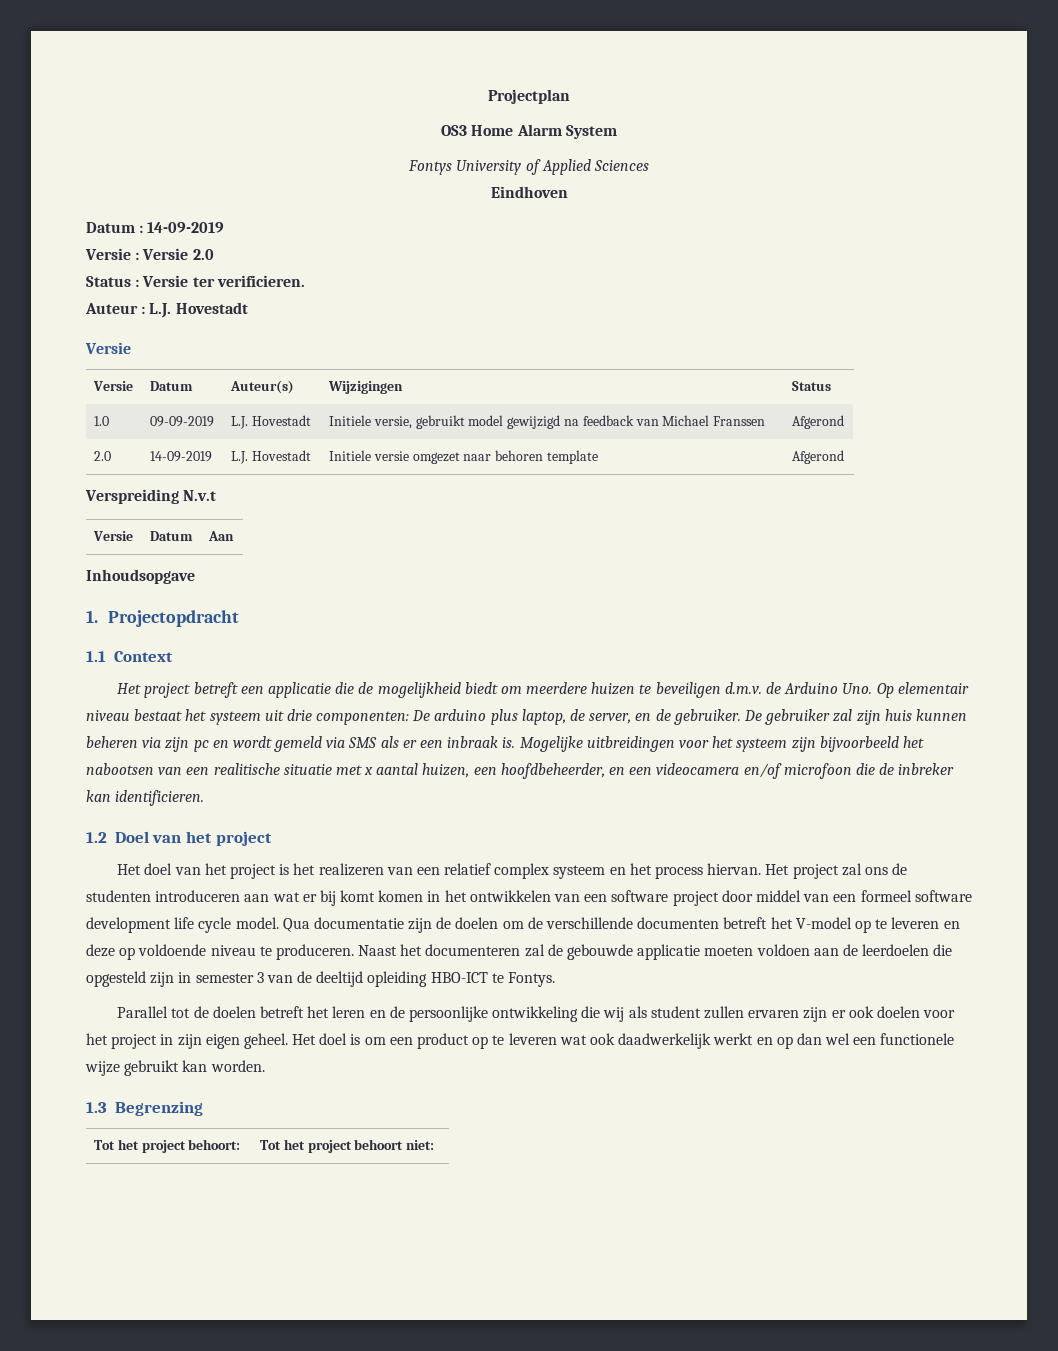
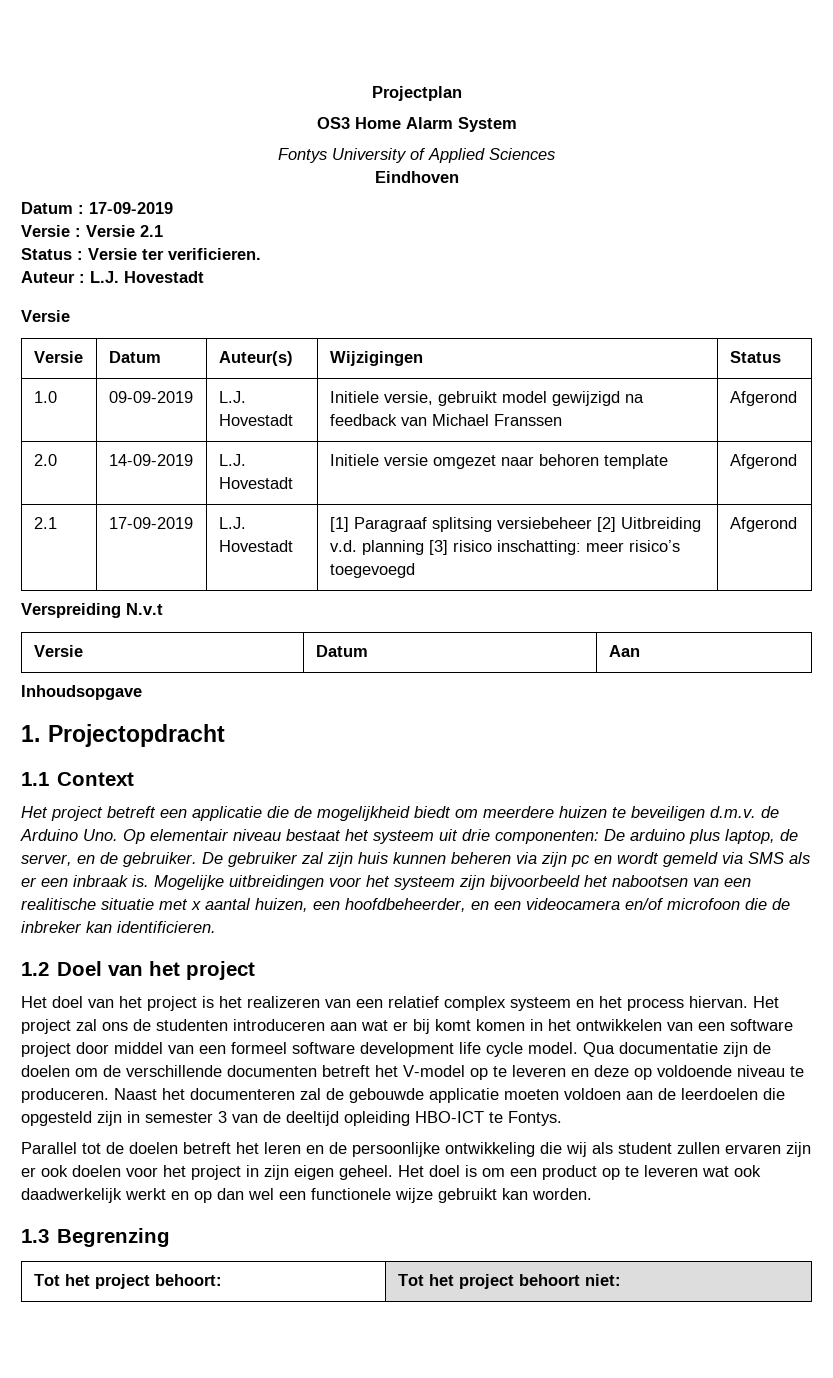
- Datum : 14-09-2019
+ Datum : 17-09-2019
- Versie : Versie 2.0
+ Versie : Versie 2.1
+ 2.1 | 17-09-2019 | L.J. Hovestadt | [1] Paragraaf splitsing versiebeheer [2] Uitbreiding v.d. planning [3] risico inschatting: meer risico’s toegevoegd | Afgerond

